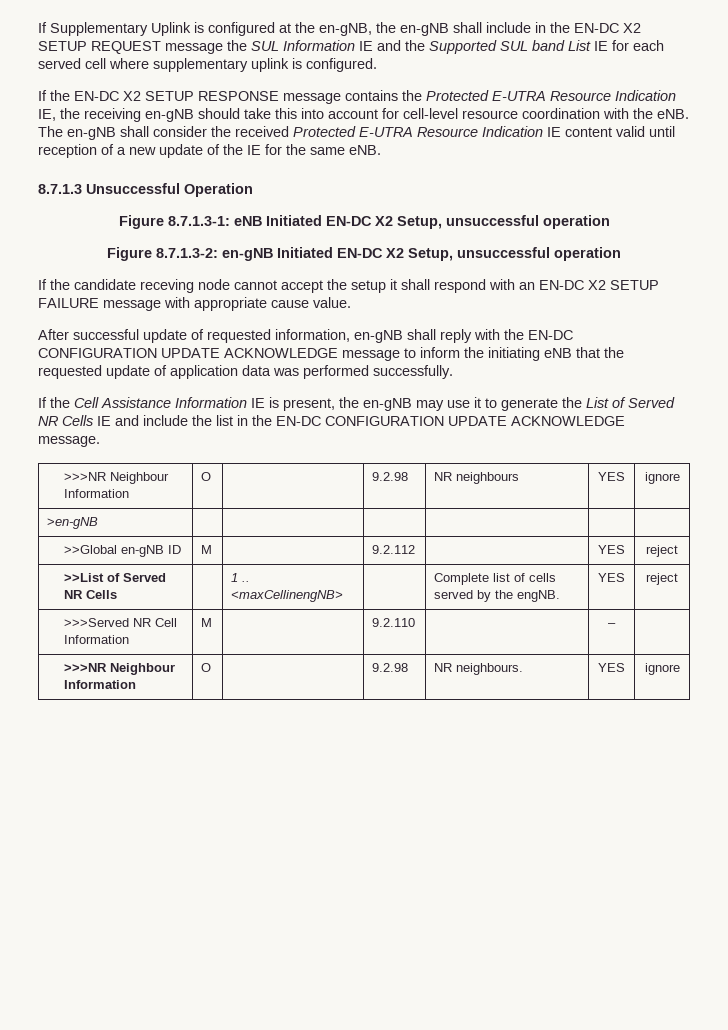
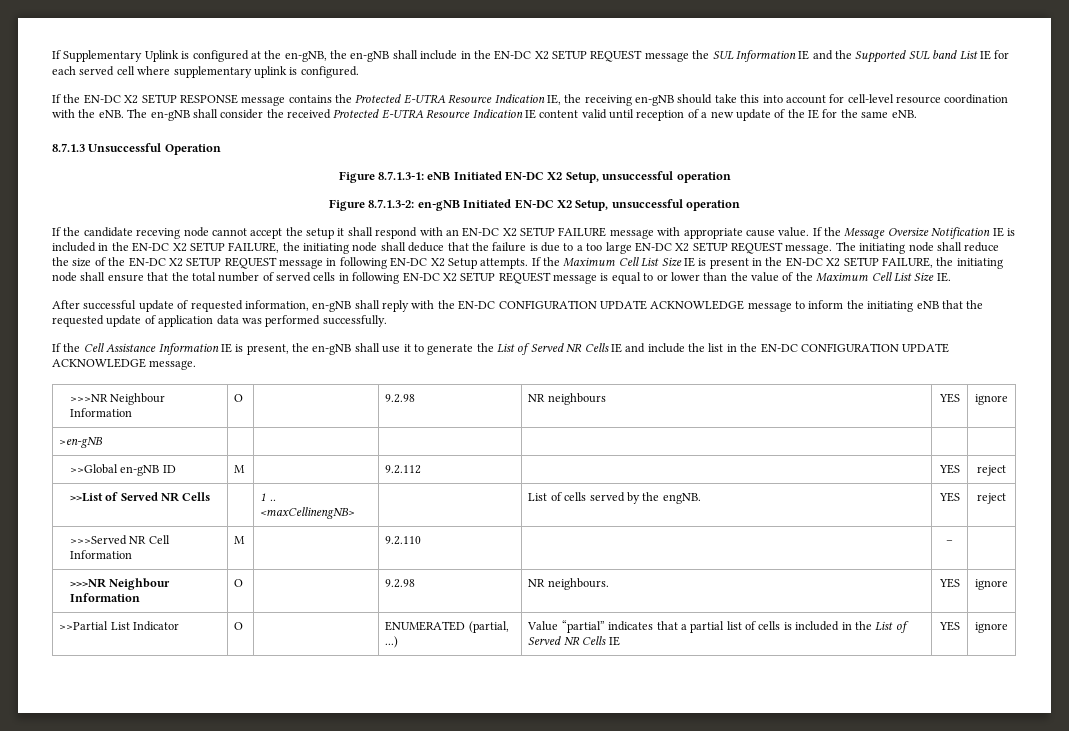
+ If the Message Oversize Notification IE is included in the EN-DC X2 SETUP FAILURE, the initiating node shall deduce that the failure is due to a too large EN-DC X2 SETUP REQUEST message. The initiating node shall reduce the size of the EN-DC X2 SETUP REQUEST message in following EN-DC X2 Setup attempts. If the Maximum Cell List Size IE is present in the EN-DC X2 SETUP FAILURE, the initiating node shall ensure that the total number of served cells in following EN-DC X2 SETUP REQUEST message is equal to or lower than the value of the Maximum Cell List Size IE.
- If the Cell Assistance Information IE is present, the en-gNB may use it to generate the List of Served NR Cells IE and include the list in the EN-DC CONFIGURATION UPDATE ACKNOWLEDGE message.
+ If the Cell Assistance Information IE is present, the en-gNB shall use it to generate the List of Served NR Cells IE and include the list in the EN-DC CONFIGURATION UPDATE ACKNOWLEDGE message.
- >>List of Served NR Cells | | 1 .. <maxCellinengNB> | | Complete list of cells served by the engNB. | YES | reject
+ >>List of Served NR Cells | | 1 .. <maxCellinengNB> | | List of cells served by the engNB. | YES | reject
+ >>Partial List Indicator | O | | ENUMERATED (partial, ...) | Value “partial” indicates that a partial list of cells is included in the List of Served NR Cells IE | YES | ignore

